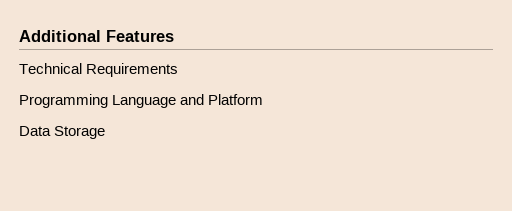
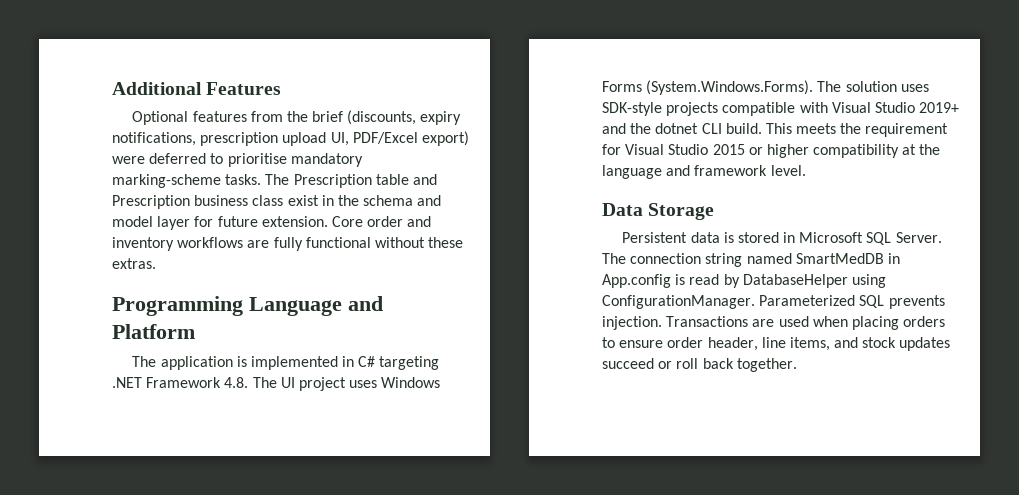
- Technical Requirements
+ Optional features from the brief (discounts, expiry notifications, prescription upload UI, PDF/Excel export) were deferred to prioritise mandatory marking-scheme tasks. The Prescription table and Prescription business class exist in the schema and model layer for future extension. Core order and inventory workflows are fully functional without these extras.
  Programming Language and Platform
+ The application is implemented in C# targeting .NET Framework 4.8. The UI project uses Windows Forms (System.Windows.Forms). The solution uses SDK-style projects compatible with Visual Studio 2019+ and the dotnet CLI build. This meets the requirement for Visual Studio 2015 or higher compatibility at the language and framework level.
  Data Storage
+ Persistent data is stored in Microsoft SQL Server. The connection string named SmartMedDB in App.config is read by DatabaseHelper using ConfigurationManager. Parameterized SQL prevents injection. Transactions are used when placing orders to ensure order header, line items, and stock updates succeed or roll back together.

